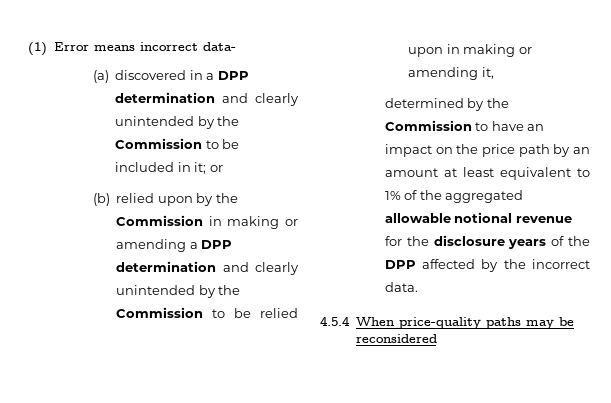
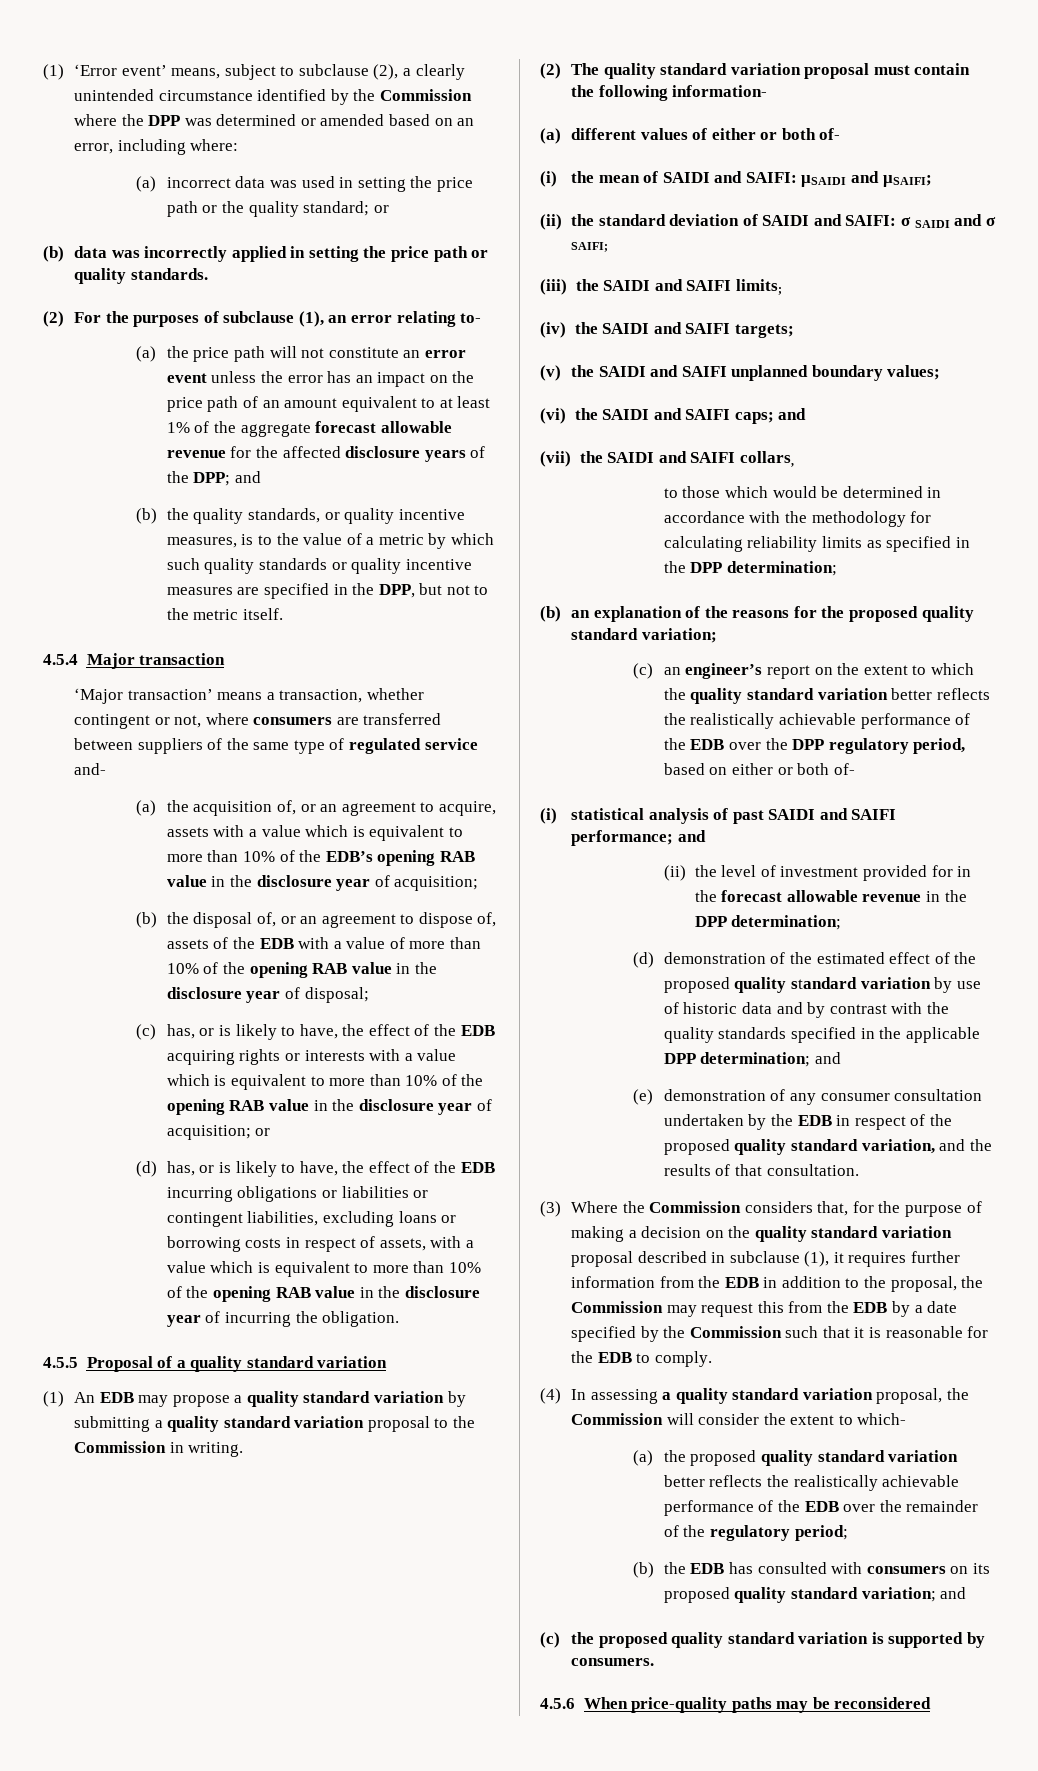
- (1) Error means incorrect data-
- (a) discovered in a DPP determination and clearly unintended by the Commission to be included in it; or
- (b) relied upon by the Commission in making or amending a DPP determination and clearly unintended by the Commission to be relied upon in making or amending it,
- determined by the Commission to have an impact on the price path by an amount at least equivalent to 1% of the aggregated allowable notional revenue for the disclosure years of the DPP affected by the incorrect data.
- 4.5.4 When price-quality paths may be reconsidered
+ (1) ‘Error event’ means, subject to subclause (2), a clearly unintended circumstance identified by the Commission where the DPP was determined or amended based on an error, including where:
+ (a) incorrect data was used in setting the price path or the quality standard; or
+ (b) data was incorrectly applied in setting the price path or quality standards.
+ (2) For the purposes of subclause (1), an error relating to-
+ (a) the price path will not constitute an error event unless the error has an impact on the price path of an amount equivalent to at least 1% of the aggregate forecast allowable revenue for the affected disclosure years of the DPP; and
+ (b) the quality standards, or quality incentive measures, is to the value of a metric by which such quality standards or quality incentive measures are specified in the DPP, but not to the metric itself.
+ 4.5.4 Major transaction
+ ‘Major transaction’ means a transaction, whether contingent or not, where consumers are transferred between suppliers of the same type of regulated service and-
+ (a) the acquisition of, or an agreement to acquire, assets with a value which is equivalent to more than 10% of the EDB’s opening RAB value in the disclosure year of acquisition;
+ (b) the disposal of, or an agreement to dispose of, assets of the EDB with a value of more than 10% of the opening RAB value in the disclosure year of disposal;
+ (c) has, or is likely to have, the effect of the EDB acquiring rights or interests with a value which is equivalent to more than 10% of the opening RAB value in the disclosure year of acquisition; or
+ (d) has, or is likely to have, the effect of the EDB incurring obligations or liabilities or contingent liabilities, excluding loans or borrowing costs in respect of assets, with a value which is equivalent to more than 10% of the opening RAB value in the disclosure year of incurring the obligation.
+ 4.5.5 Proposal of a quality standard variation
+ (1) An EDB may propose a quality standard variation by submitting a quality standard variation proposal to the Commission in writing.
+ (2) The quality standard variation proposal must contain the following information-
+ (a) different values of either or both of-
+ (i) the mean of SAIDI and SAIFI: μSAIDI and μSAIFI;
+ (ii) the standard deviation of SAIDI and SAIFI: σ SAIDI and σ SAIFI;
+ (iii) the SAIDI and SAIFI limits;
+ (iv) the SAIDI and SAIFI targets;
+ (v) the SAIDI and SAIFI unplanned boundary values;
+ (vi) the SAIDI and SAIFI caps; and
+ (vii) the SAIDI and SAIFI collars,
+ to those which would be determined in accordance with the methodology for calculating reliability limits as specified in the DPP determination;
+ (b) an explanation of the reasons for the proposed quality standard variation;
+ (c) an engineer’s report on the extent to which the quality standard variation better reflects the realistically achievable performance of the EDB over the DPP regulatory period, based on either or both of-
+ (i) statistical analysis of past SAIDI and SAIFI performance; and
+ (ii) the level of investment provided for in the forecast allowable revenue in the DPP determination;
+ (d) demonstration of the estimated effect of the proposed quality standard variation by use of historic data and by contrast with the quality standards specified in the applicable DPP determination; and
+ (e) demonstration of any consumer consultation undertaken by the EDB in respect of the proposed quality standard variation, and the results of that consultation.
+ (3) Where the Commission considers that, for the purpose of making a decision on the quality standard variation proposal described in subclause (1), it requires further information from the EDB in addition to the proposal, the Commission may request this from the EDB by a date specified by the Commission such that it is reasonable for the EDB to comply.
+ (4) In assessing a quality standard variation proposal, the Commission will consider the extent to which-
+ (a) the proposed quality standard variation better reflects the realistically achievable performance of the EDB over the remainder of the regulatory period;
+ (b) the EDB has consulted with consumers on its proposed quality standard variation; and
+ (c) the proposed quality standard variation is supported by consumers.
+ 4.5.6 When price-quality paths may be reconsidered

